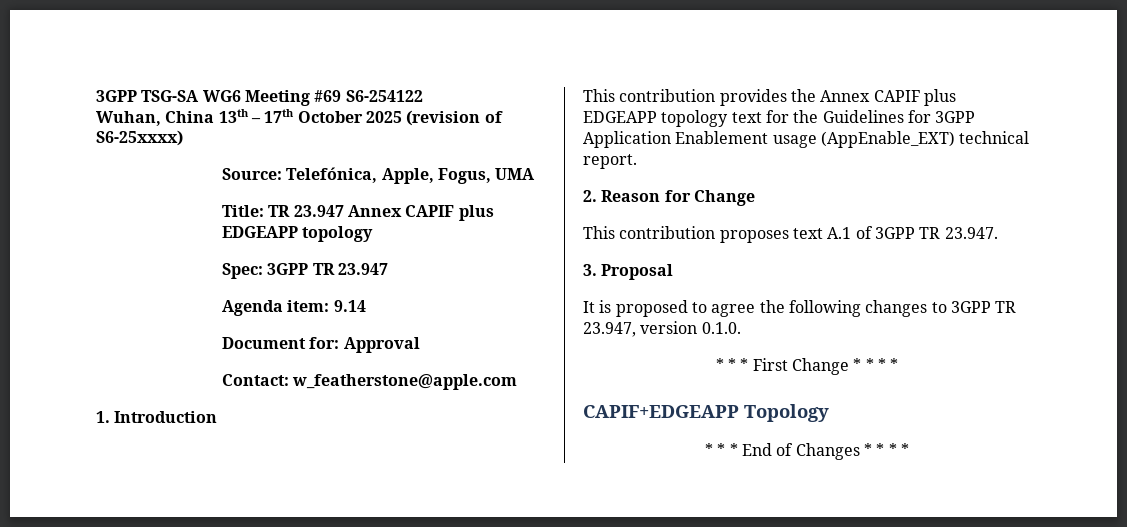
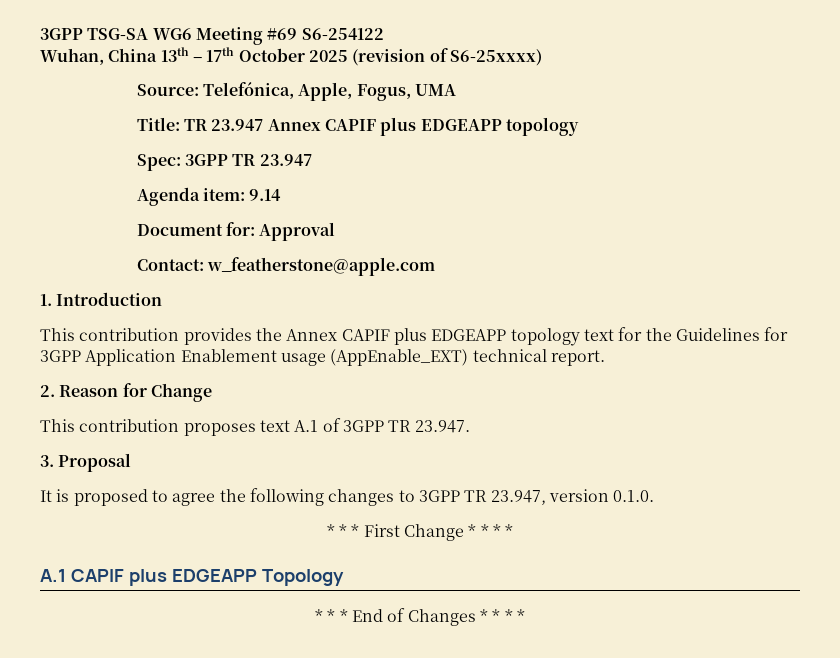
- CAPIF+EDGEAPP Topology
+ A.1 CAPIF plus EDGEAPP Topology

